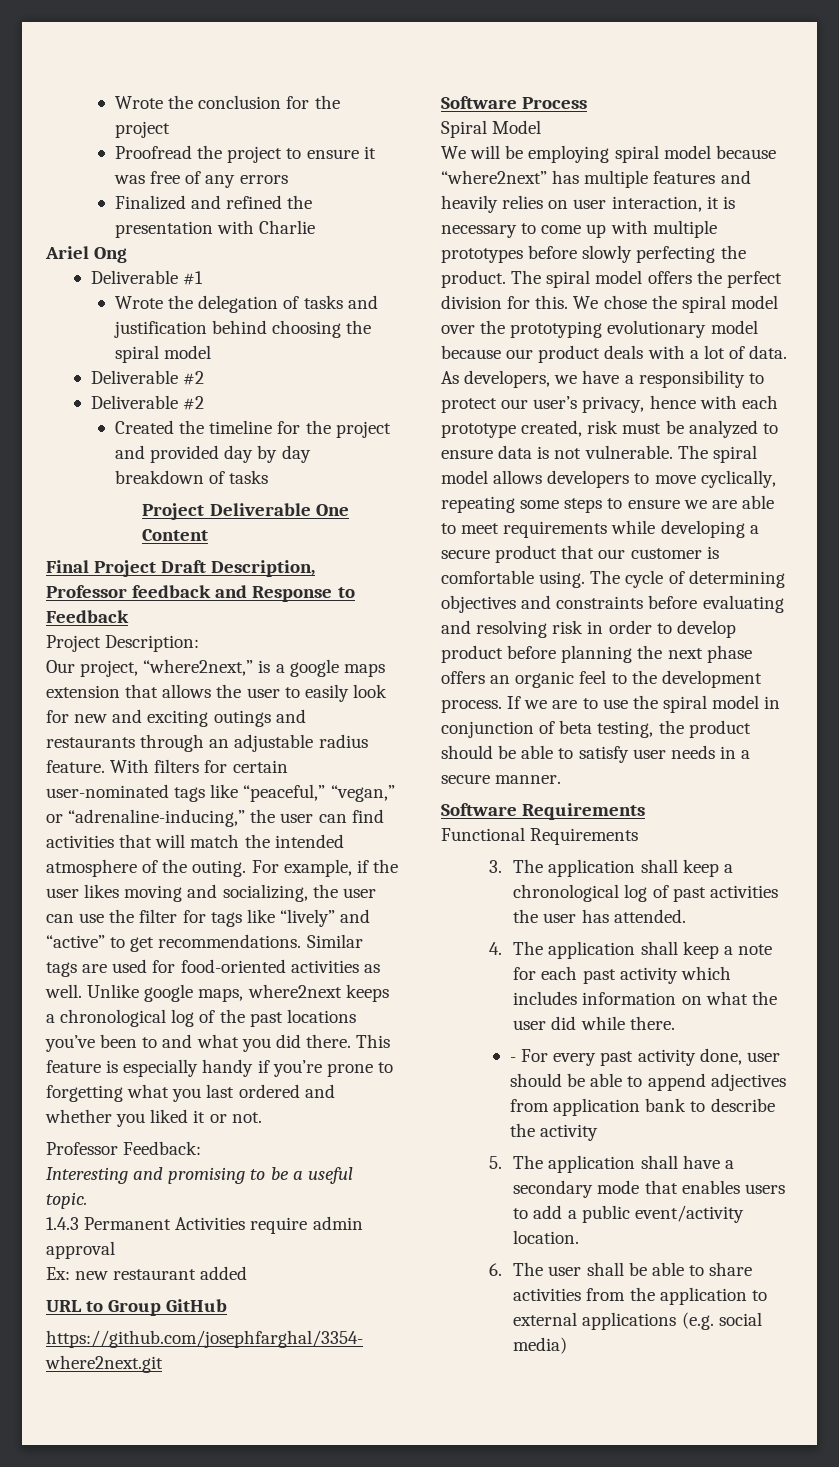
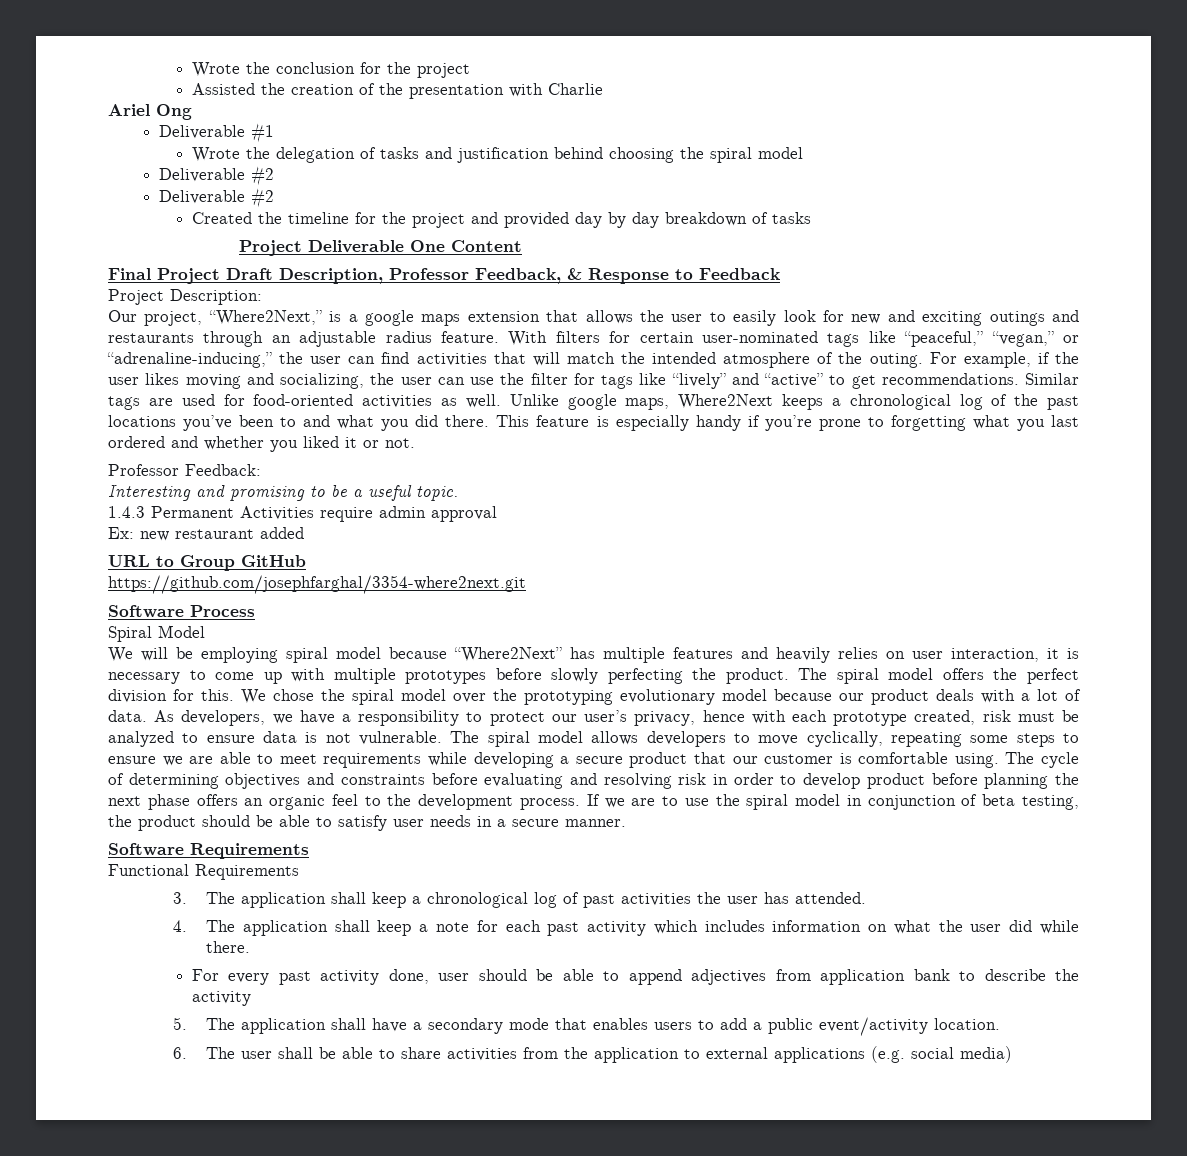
- Proofread the project to ensure it was free of any errors
- Finalized and refined the presentation with Charlie
+ Assisted the creation of the presentation with Charlie
- Final Project Draft Description, Professor feedback and Response to Feedback
+ Final Project Draft Description, Professor Feedback, & Response to Feedback
- Our project, “where2next,” is a google maps extension that allows the user to easily look for new and exciting outings and restaurants through an adjustable radius feature.
+ Our project, “Where2Next,” is a google maps extension that allows the user to easily look for new and exciting outings and restaurants through an adjustable radius feature.
- Unlike google maps, where2next keeps a chronological log of the past locations you’ve been to and what you did there.
+ Unlike google maps, Where2Next keeps a chronological log of the past locations you’ve been to and what you did there.
- We will be employing spiral model because “where2next” has multiple features and heavily relies on user interaction, it is necessary to come up with multiple prototypes before slowly perfecting the product.
+ We will be employing spiral model because “Where2Next” has multiple features and heavily relies on user interaction, it is necessary to come up with multiple prototypes before slowly perfecting the product.
- - For every past activity done, user should be able to append adjectives from application bank to describe the activity
+ For every past activity done, user should be able to append adjectives from application bank to describe the activity

